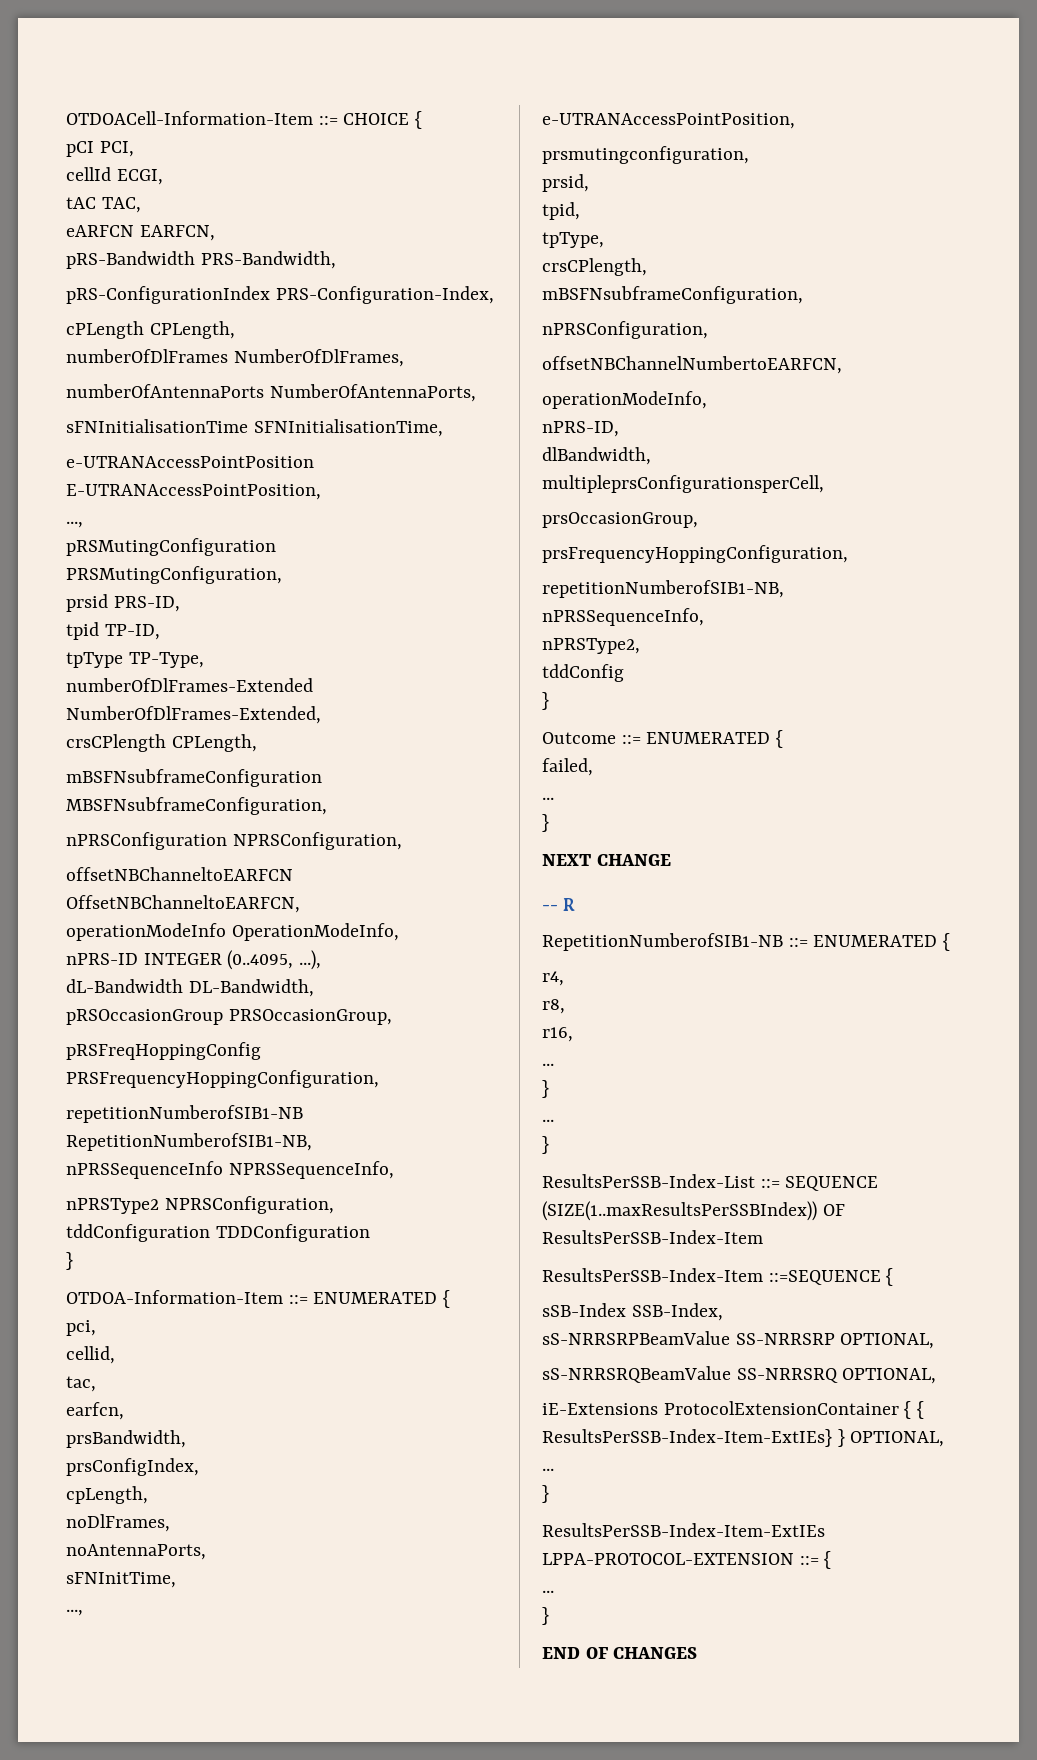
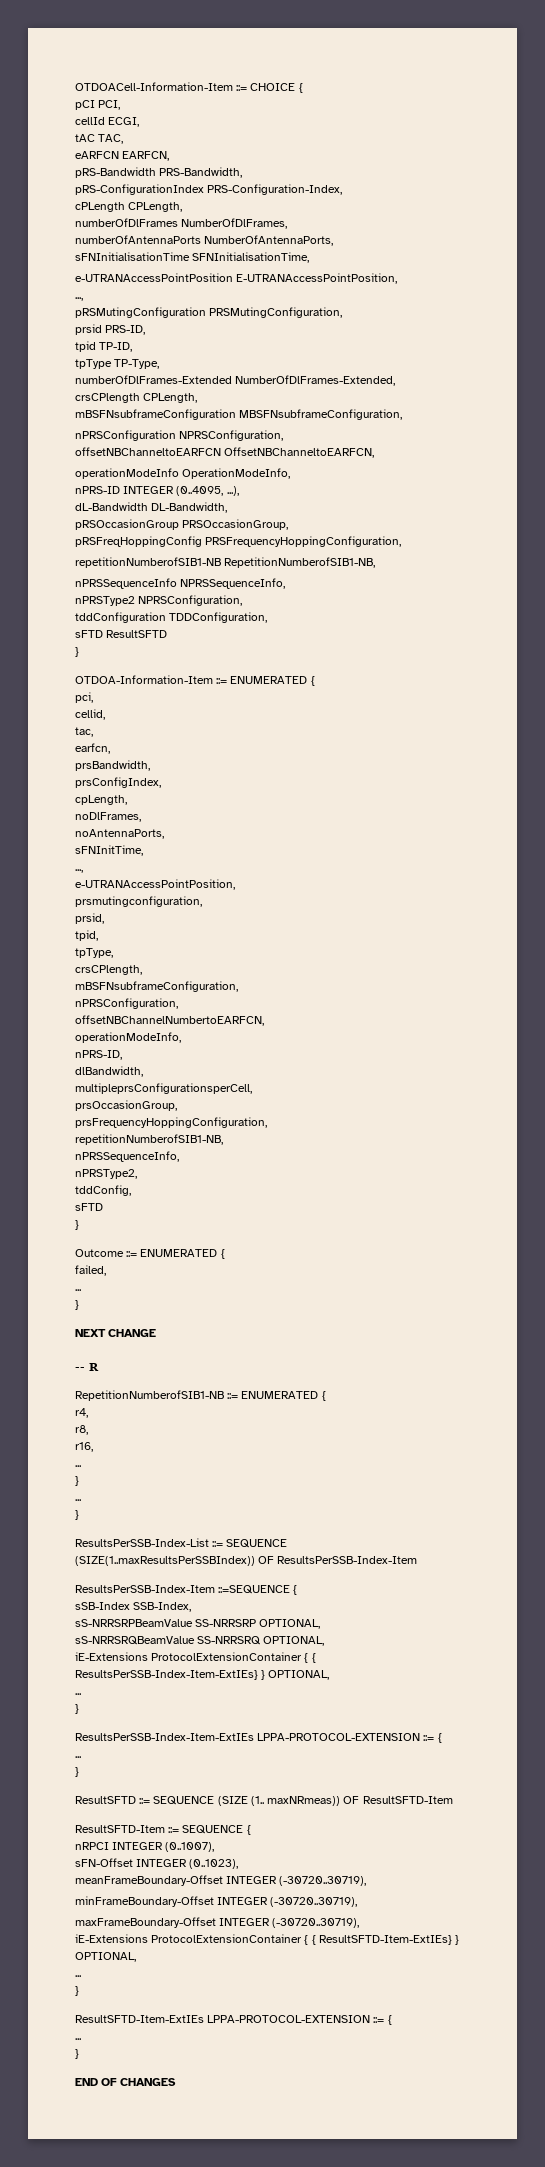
- tddConfiguration TDDConfiguration
+ tddConfiguration TDDConfiguration,
+ sFTD ResultSFTD
- tddConfig
+ tddConfig,
+ sFTD
+ ResultSFTD ::= SEQUENCE (SIZE (1.. maxNRmeas)) OF ResultSFTD-Item
+ ResultSFTD-Item ::= SEQUENCE {
+ nRPCI INTEGER (0..1007),
+ sFN-Offset INTEGER (0..1023),
+ meanFrameBoundary-Offset INTEGER (-30720..30719),
+ minFrameBoundary-Offset INTEGER (-30720..30719),
+ maxFrameBoundary-Offset INTEGER (-30720..30719),
+ iE-Extensions ProtocolExtensionContainer { { ResultSFTD-Item-ExtIEs} } OPTIONAL,
+ ...
+ }
+ ResultSFTD-Item-ExtIEs LPPA-PROTOCOL-EXTENSION ::= {
+ ...
+ }

